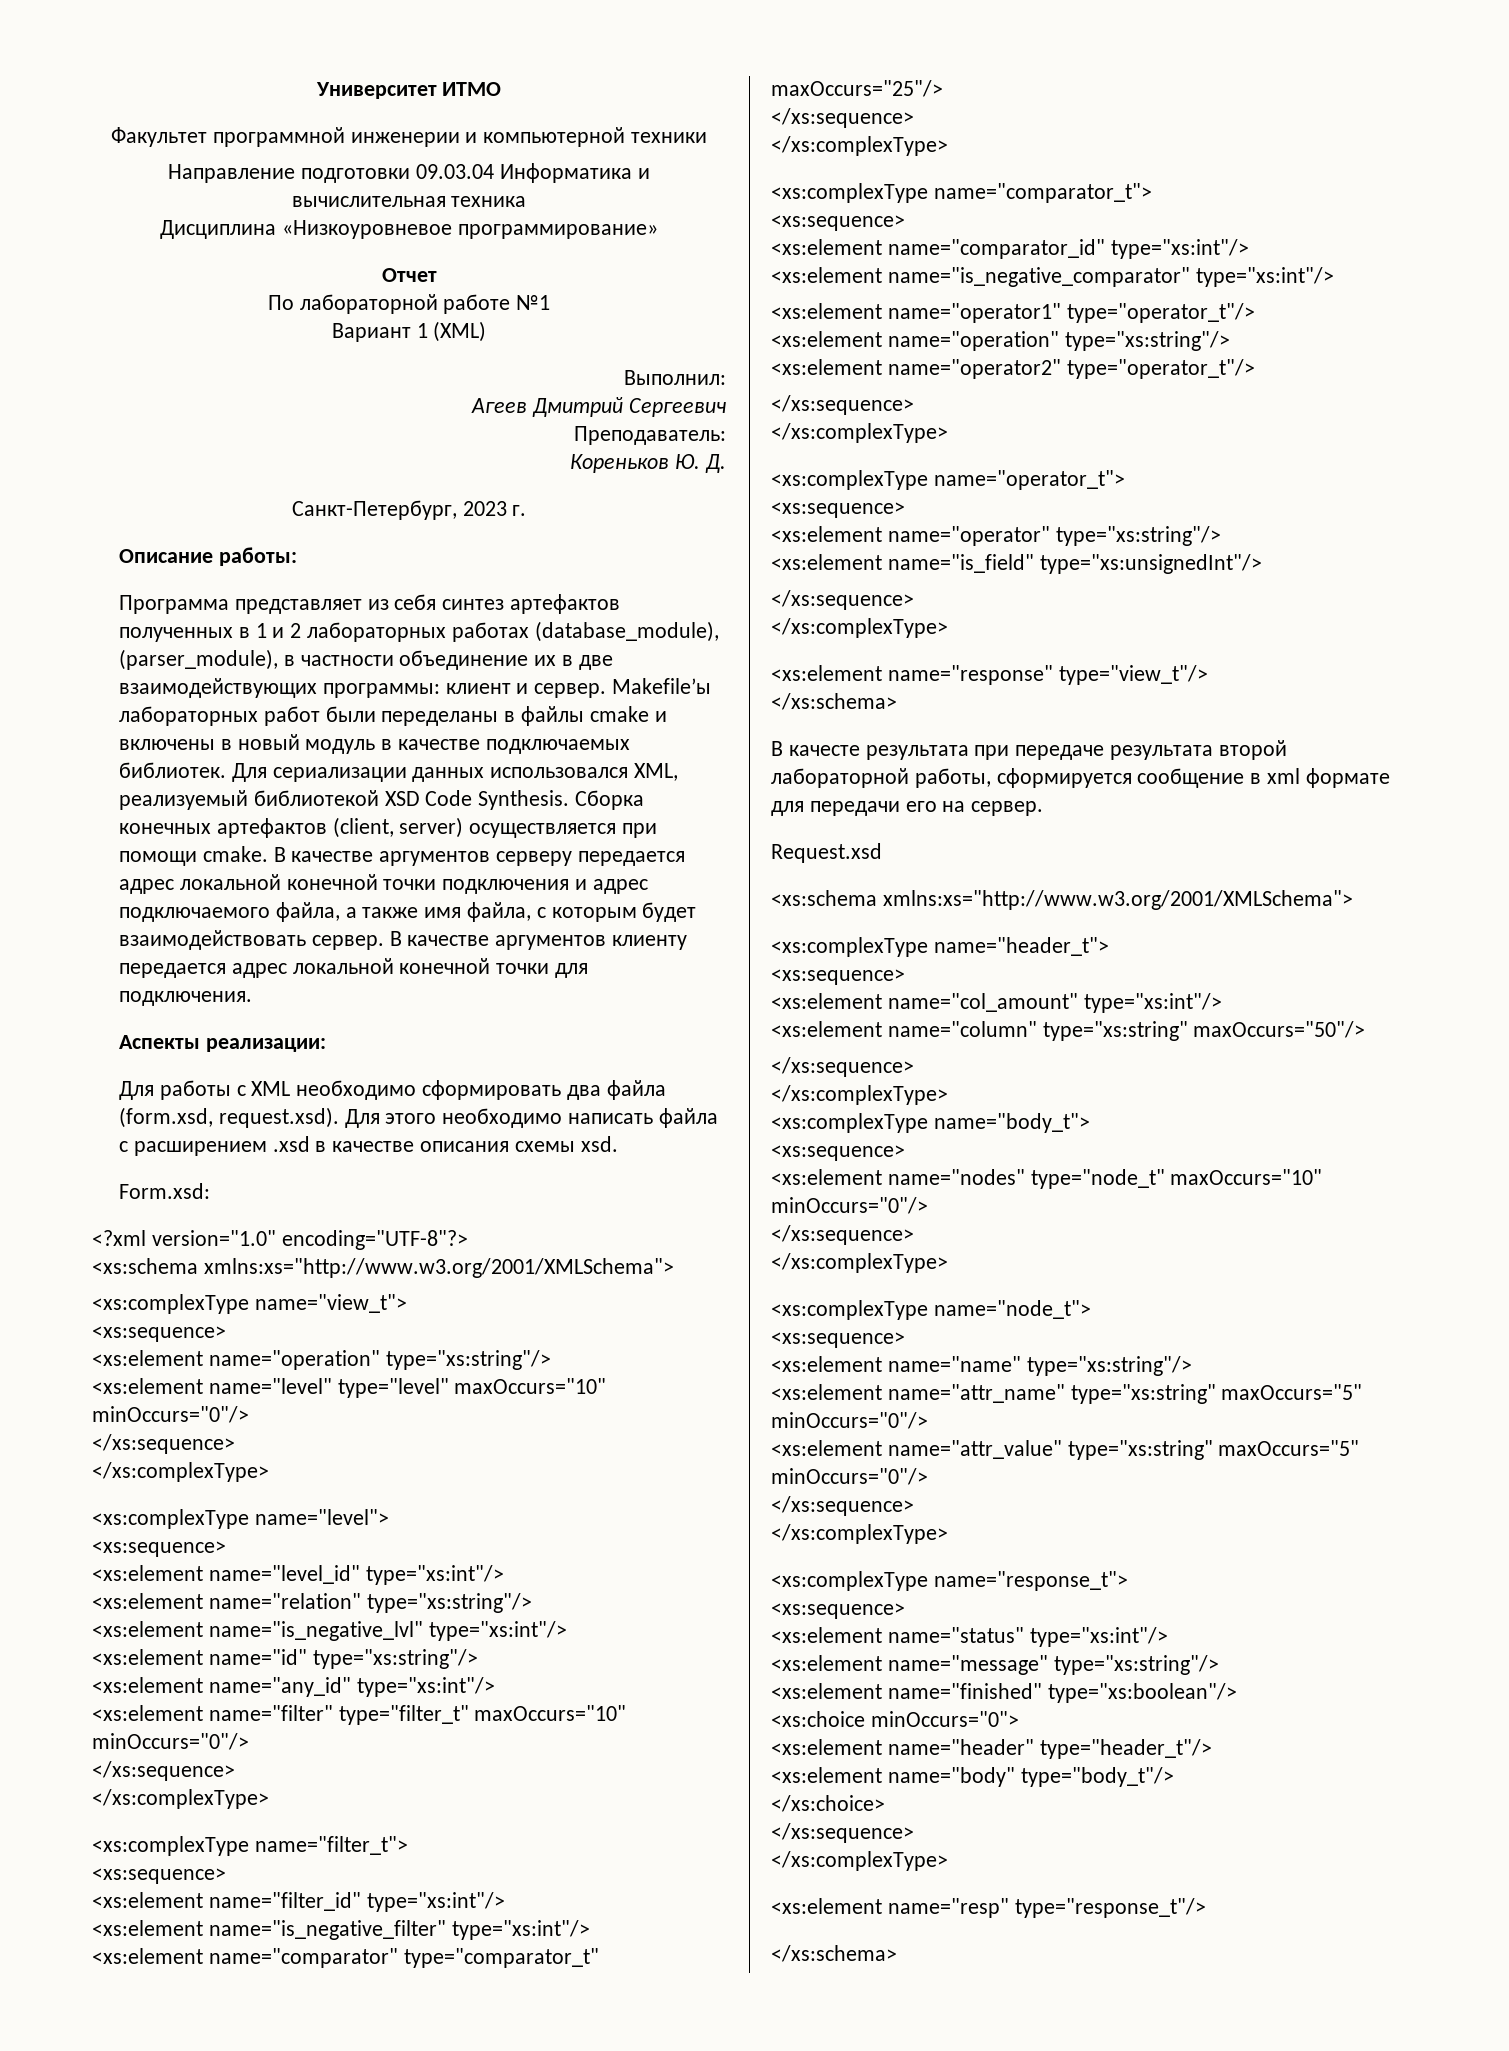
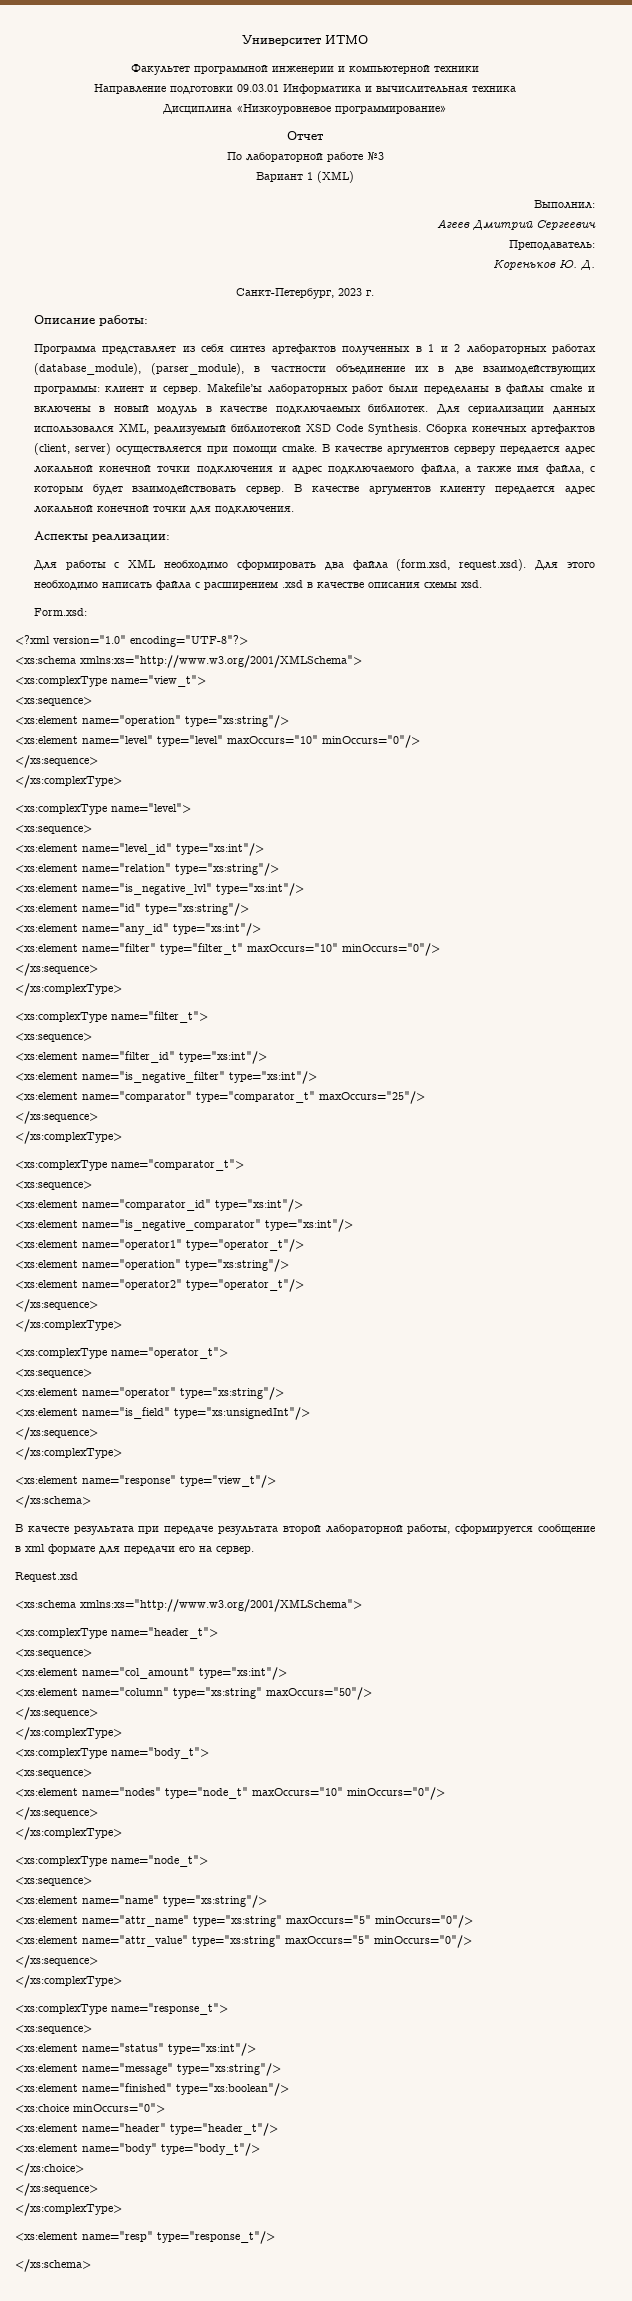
- Направление подготовки 09.03.04 Информатика и вычислительная техника
+ Направление подготовки 09.03.01 Информатика и вычислительная техника
- По лабораторной работе №1
+ По лабораторной работе №3

